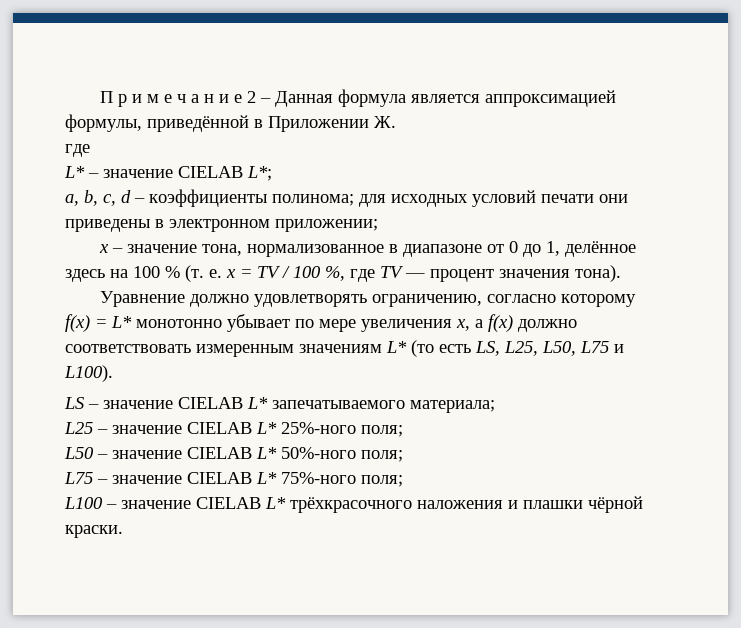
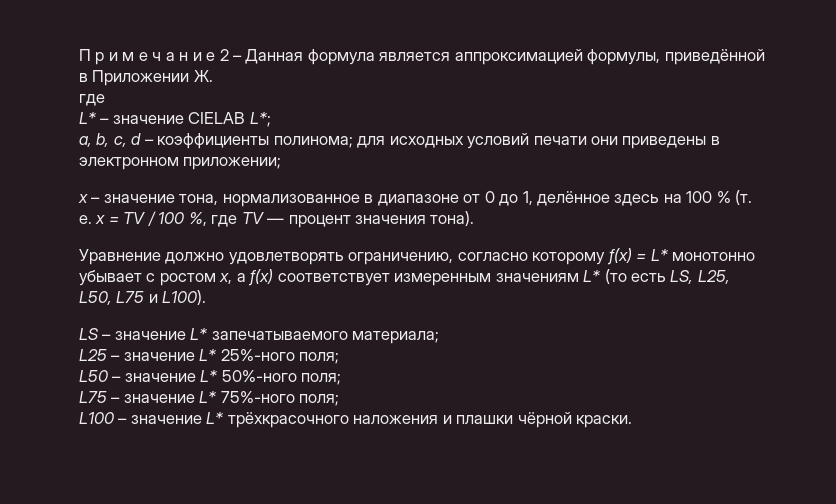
- Уравнение должно удовлетворять ограничению, согласно которому f(x) = L* монотонно убывает по мере увеличения x, а f(x) должно соответствовать измеренным значениям L* (то есть LS, L25, L50, L75 и L100).
+ Уравнение должно удовлетворять ограничению, согласно которому f(x) = L* монотонно убывает с ростом x, а f(x) соответствует измеренным значениям L* (то есть LS, L25, L50, L75 и L100).
- LS – значение CIELAB L* запечатываемого материала;
+ LS – значение L* запечатываемого материала;
- L25 – значение CIELAB L* 25%-ного поля;
+ L25 – значение L* 25%-ного поля;
- L50 – значение CIELAB L* 50%-ного поля;
+ L50 – значение L* 50%-ного поля;
- L75 – значение CIELAB L* 75%-ного поля;
+ L75 – значение L* 75%-ного поля;
- L100 – значение CIELAB L* трёхкрасочного наложения и плашки чёрной краски.
+ L100 – значение L* трёхкрасочного наложения и плашки чёрной краски.

